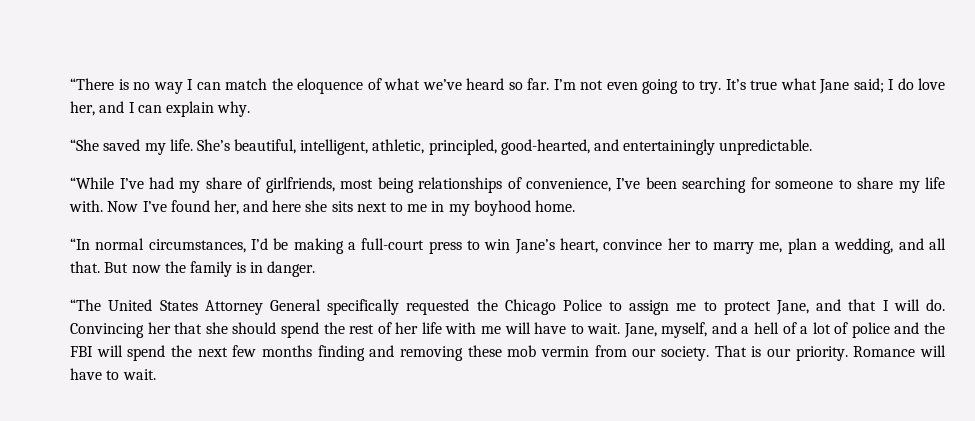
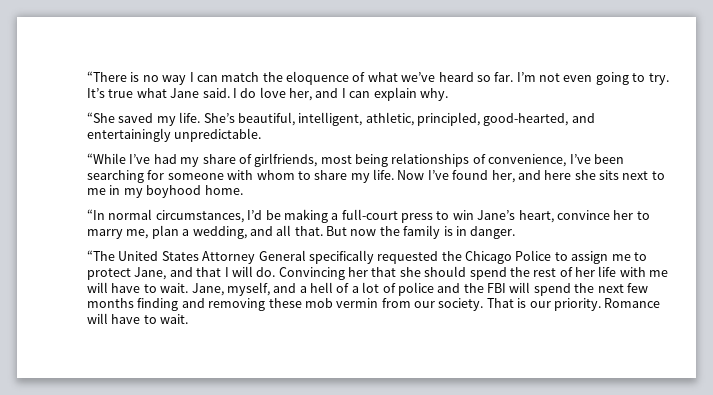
- It’s true what Jane said; I do love her, and I can explain why.
+ It’s true what Jane said. I do love her, and I can explain why.
- “While I’ve had my share of girlfriends, most being relationships of convenience, I’ve been searching for someone to share my life with.
+ “While I’ve had my share of girlfriends, most being relationships of convenience, I’ve been searching for someone with whom to share my life.

